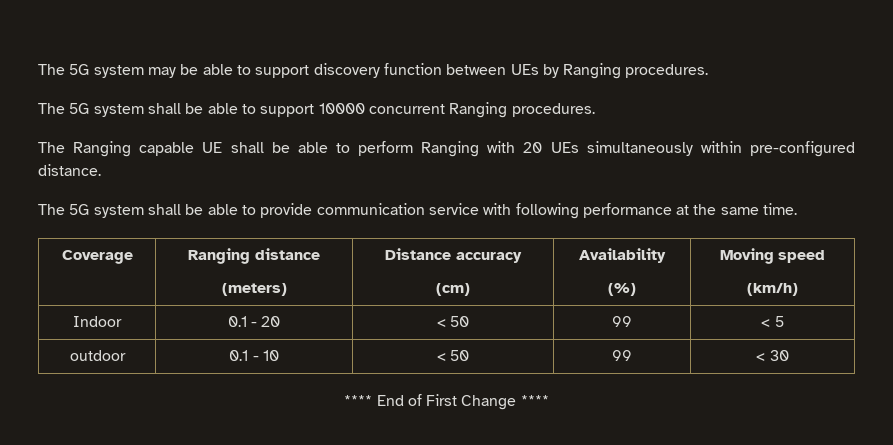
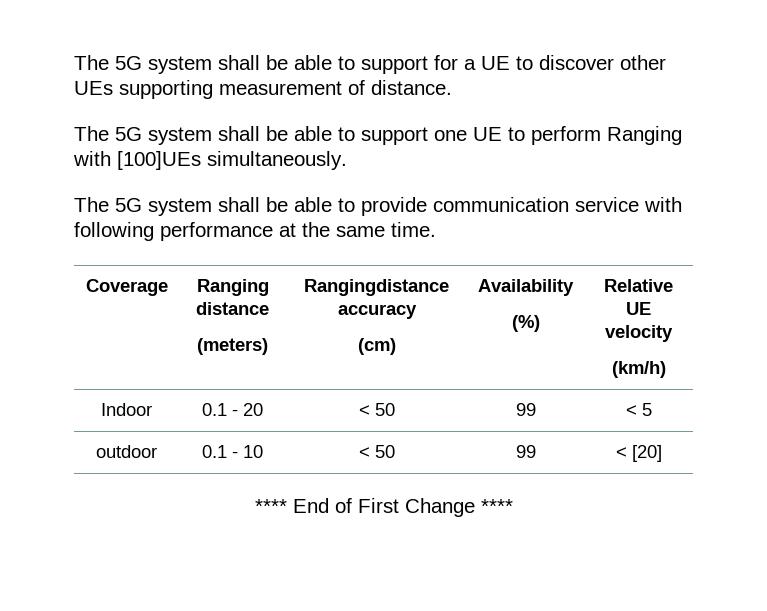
- The 5G system may be able to support discovery function between UEs by Ranging procedures.
- The 5G system shall be able to support 10000 concurrent Ranging procedures.
- The Ranging capable UE shall be able to perform Ranging with 20 UEs simultaneously within pre-configured distance.
+ The 5G system shall be able to support for a UE to discover other UEs supporting measurement of distance.
+ The 5G system shall be able to support one UE to perform Ranging with [100]UEs simultaneously.
  Coverage | Ranging distance
- (meters) | Distance accuracy
+ (meters) | Rangingdistance accuracy
  (cm) | Availability
- (%) | Moving speed
+ (%) | Relative UE velocity
- outdoor | 0.1 - 10 | < 50 | 99 | < 30
+ outdoor | 0.1 - 10 | < 50 | 99 | < [20]

